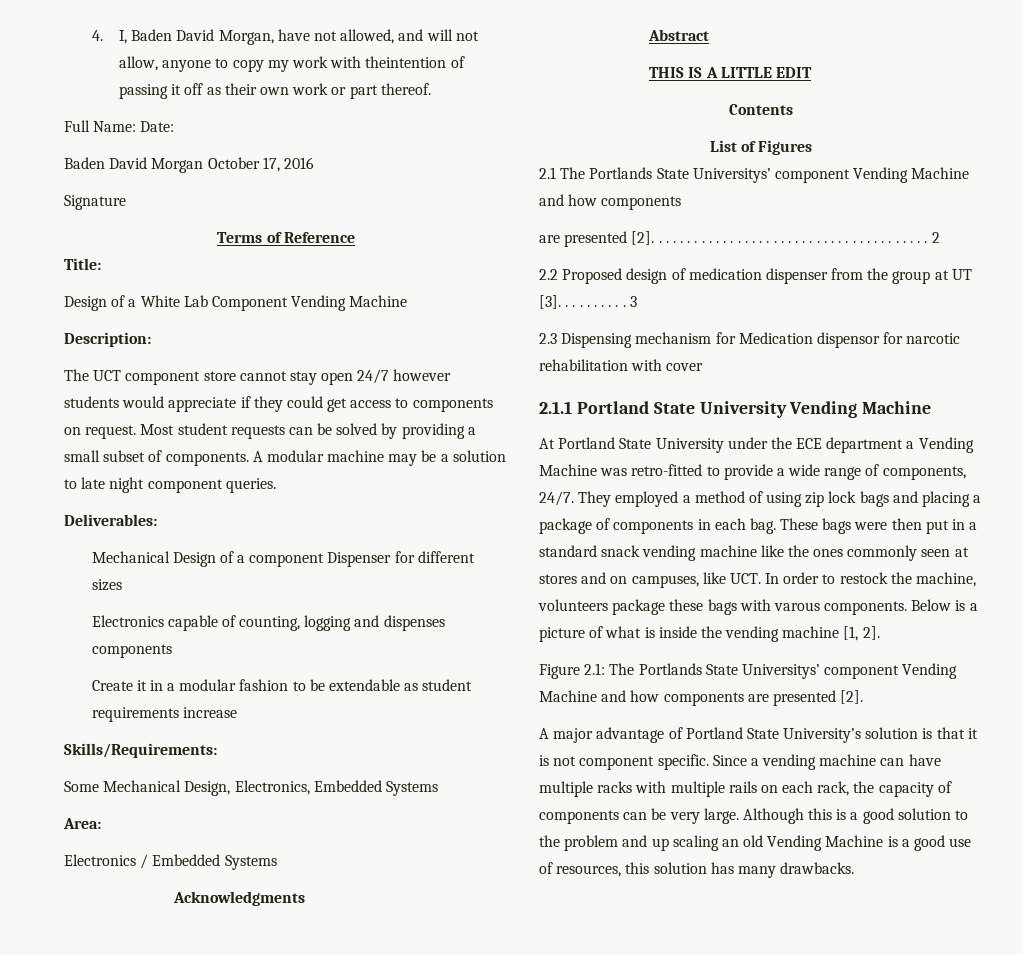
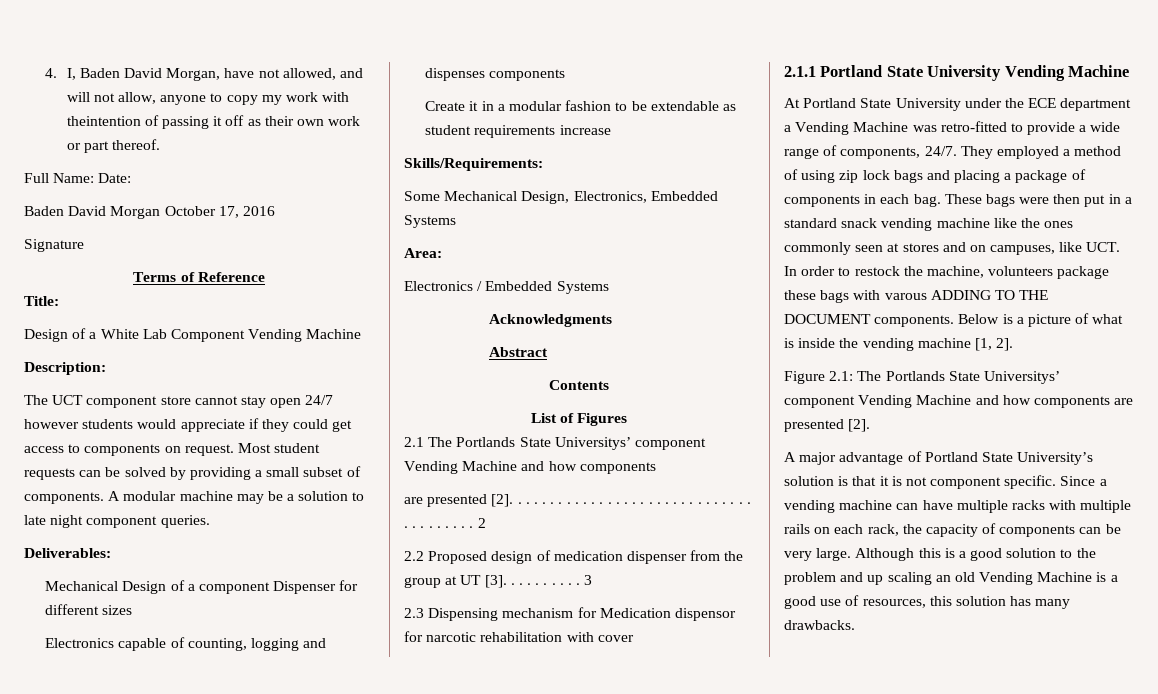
- THIS IS A LITTLE EDIT
- These bags were then put in a standard snack vending machine like the ones commonly seen at stores and on campuses, like UCT. In order to restock the machine, volunteers package these bags with varous components.
+ These bags were then put in a standard snack vending machine like the ones commonly seen at stores and on campuses, like UCT. In order to restock the machine, volunteers package these bags with varous ADDING TO THE DOCUMENT components.

